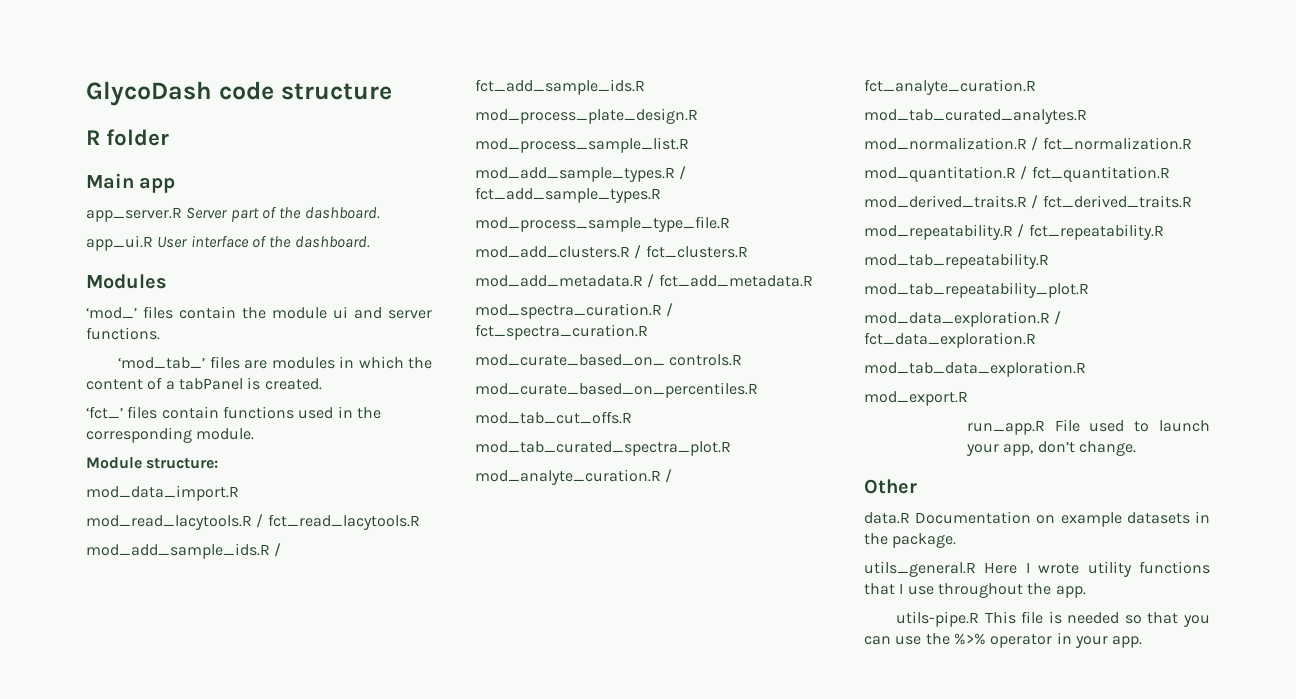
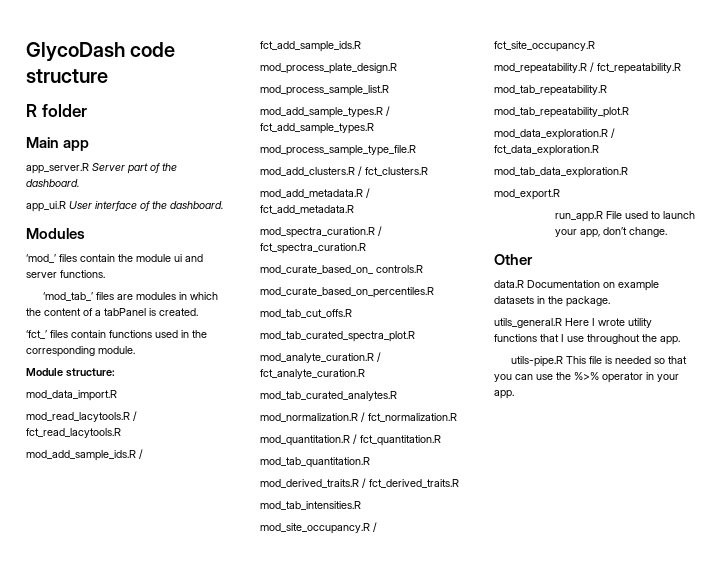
+ mod_tab_quantitation.R
+ mod_tab_intensities.R
+ mod_site_occupancy.R / fct_site_occupancy.R

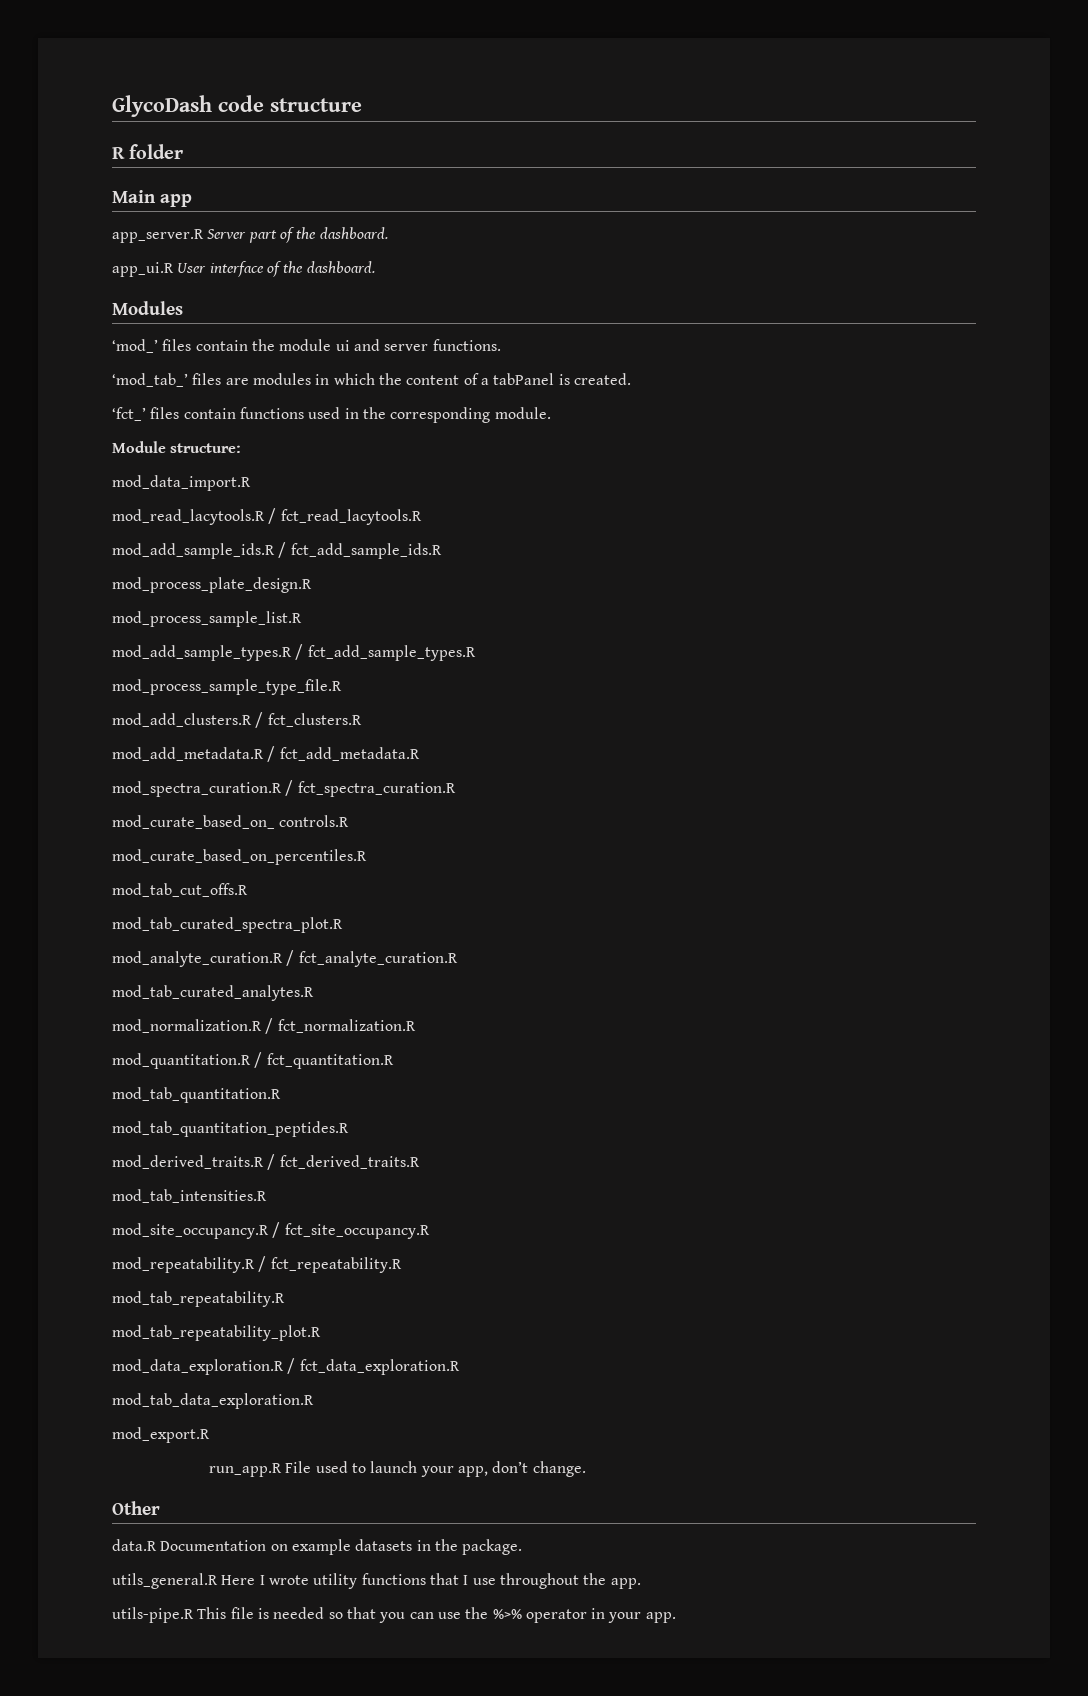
+ mod_tab_quantitation_peptides.R

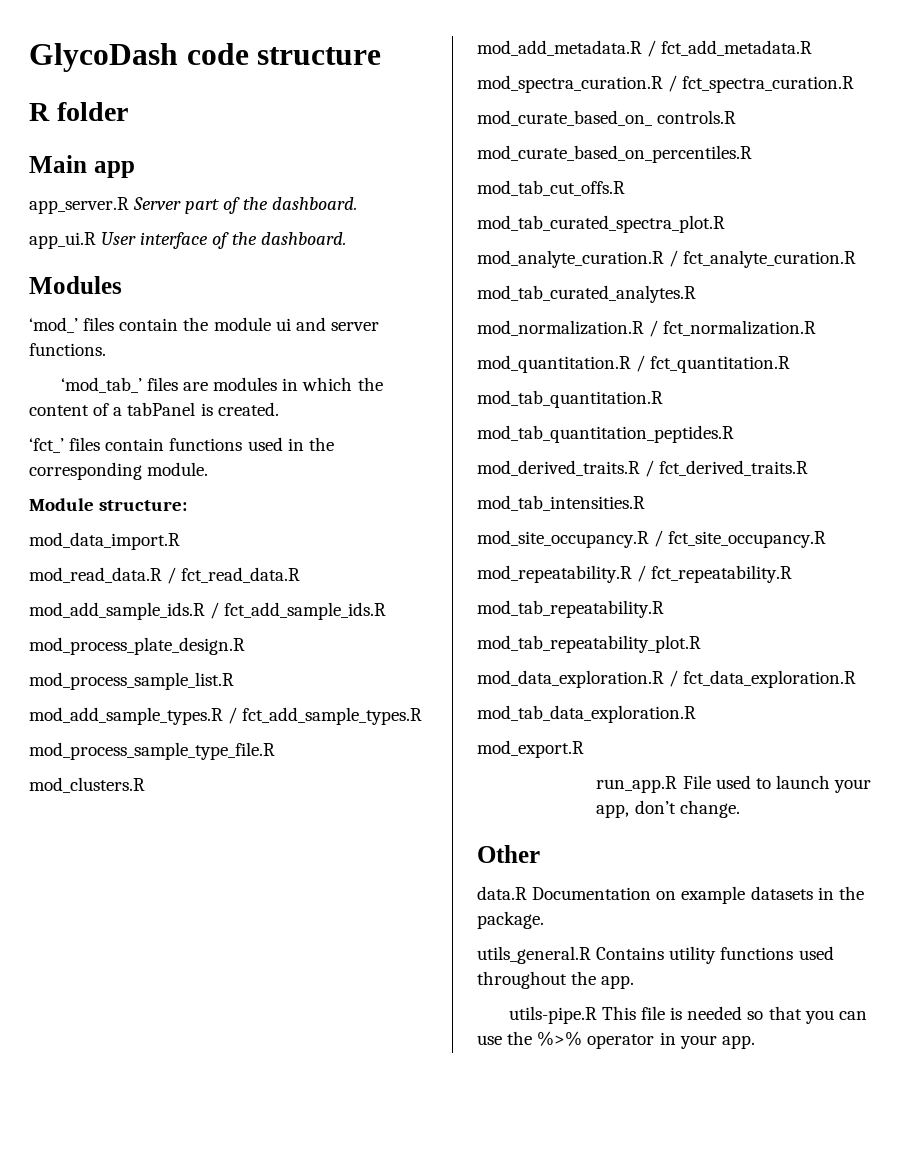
- mod_read_lacytools.R / fct_read_lacytools.R
+ mod_read_data.R / fct_read_data.R
- mod_add_clusters.R / fct_clusters.R
+ mod_clusters.R
- utils_general.R Here I wrote utility functions that I use throughout the app.
+ utils_general.R Contains utility functions used throughout the app.

